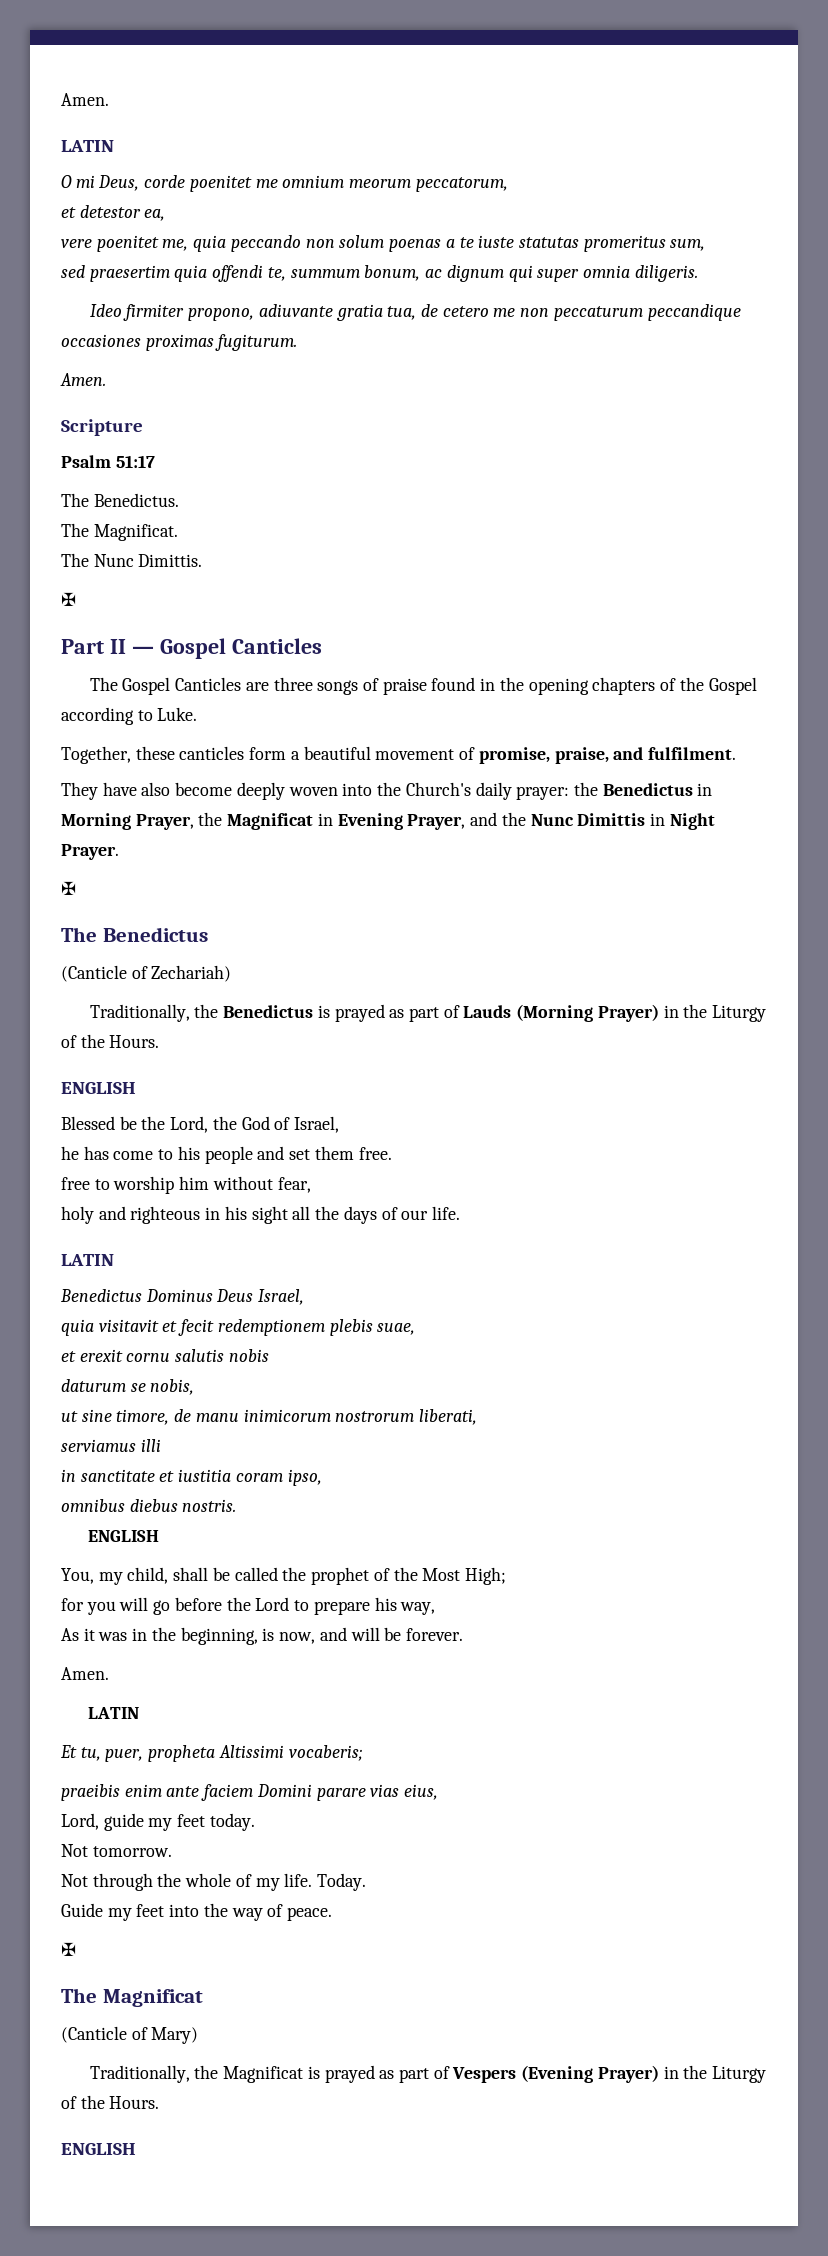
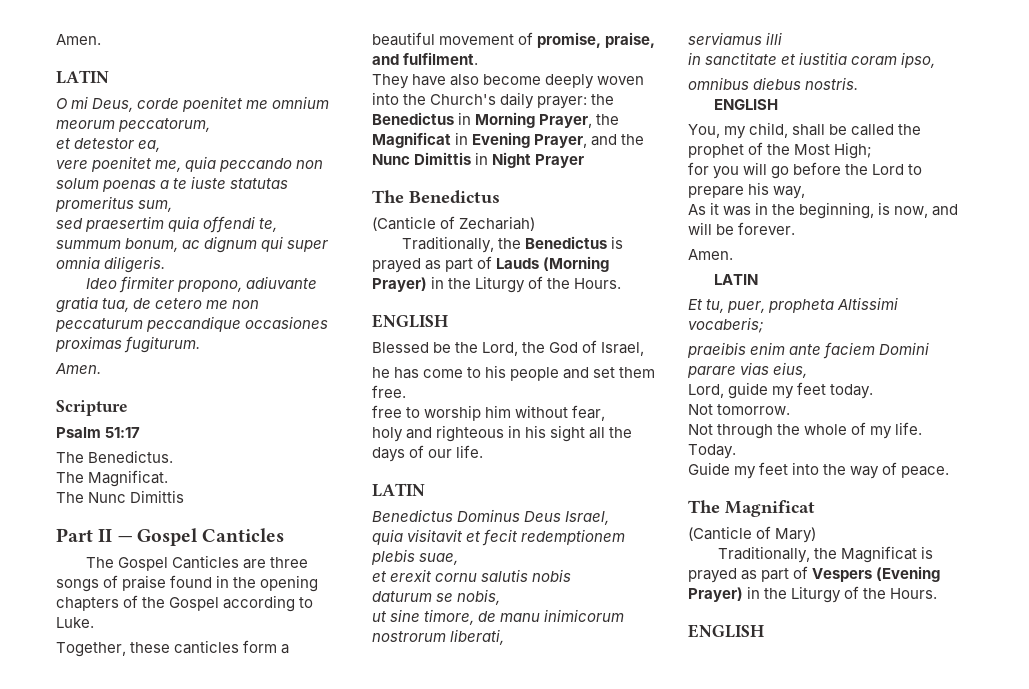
- The Nunc Dimittis.
- ✠
+ The Nunc Dimittis
- They have also become deeply woven into the Church's daily prayer: the Benedictus in Morning Prayer, the Magnificat in Evening Prayer, and the Nunc Dimittis in Night Prayer.
- ✠
+ They have also become deeply woven into the Church's daily prayer: the Benedictus in Morning Prayer, the Magnificat in Evening Prayer, and the Nunc Dimittis in Night Prayer
  Guide my feet into the way of peace.
- ✠

